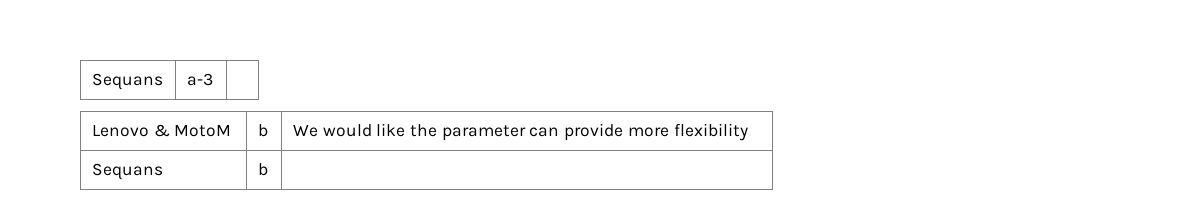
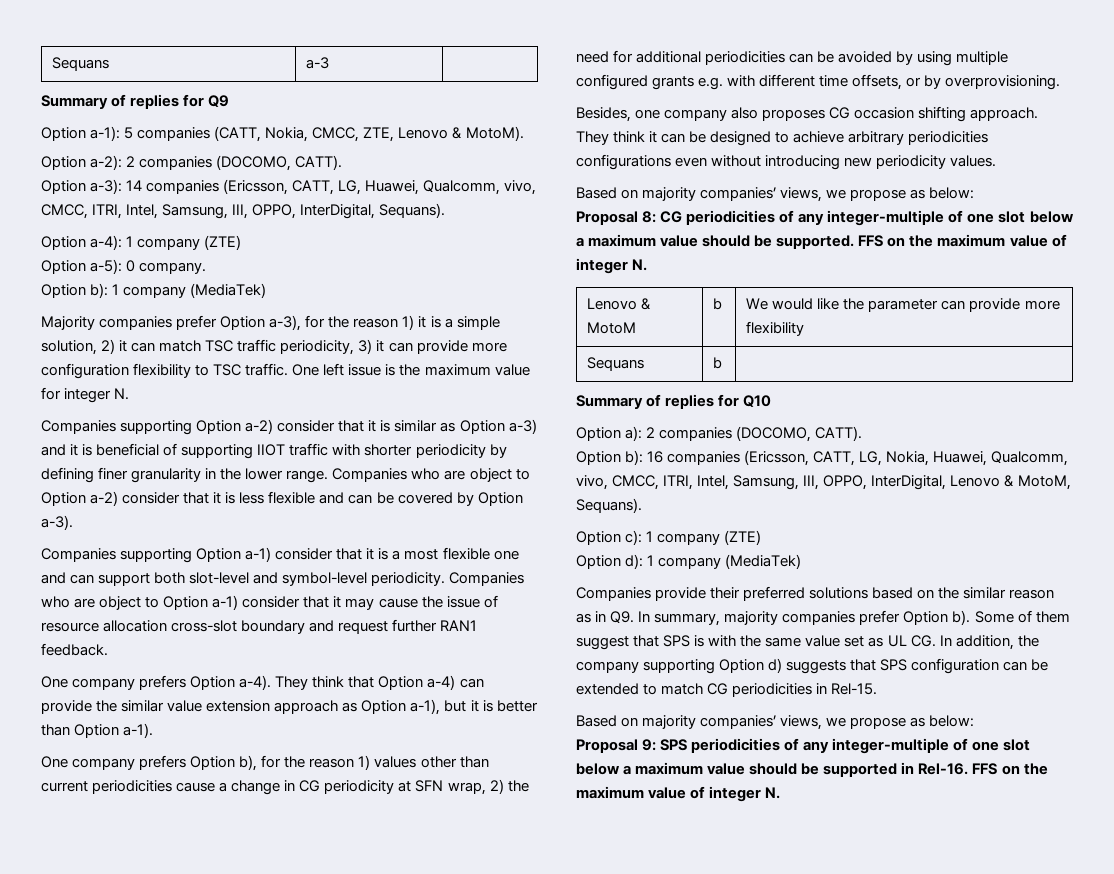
+ Summary of replies for Q9
+ Option a-1): 5 companies (CATT, Nokia, CMCC, ZTE, Lenovo & MotoM).
+ Option a-2): 2 companies (DOCOMO, CATT).
+ Option a-3): 14 companies (Ericsson, CATT, LG, Huawei, Qualcomm, vivo, CMCC, ITRI, Intel, Samsung, III, OPPO, InterDigital, Sequans).
+ Option a-4): 1 company (ZTE)
+ Option a-5): 0 company.
+ Option b): 1 company (MediaTek)
+ Majority companies prefer Option a-3), for the reason 1) it is a simple solution, 2) it can match TSC traffic periodicity, 3) it can provide more configuration flexibility to TSC traffic. One left issue is the maximum value for integer N.
+ Companies supporting Option a-2) consider that it is similar as Option a-3) and it is beneficial of supporting IIOT traffic with shorter periodicity by defining finer granularity in the lower range. Companies who are object to Option a-2) consider that it is less flexible and can be covered by Option a-3).
+ Companies supporting Option a-1) consider that it is a most flexible one and can support both slot-level and symbol-level periodicity. Companies who are object to Option a-1) consider that it may cause the issue of resource allocation cross-slot boundary and request further RAN1 feedback.
+ One company prefers Option a-4). They think that Option a-4) can provide the similar value extension approach as Option a-1), but it is better than Option a-1).
+ One company prefers Option b), for the reason 1) values other than current periodicities cause a change in CG periodicity at SFN wrap, 2) the need for additional periodicities can be avoided by using multiple configured grants e.g. with different time offsets, or by overprovisioning.
+ Besides, one company also proposes CG occasion shifting approach. They think it can be designed to achieve arbitrary periodicities configurations even without introducing new periodicity values.
+ Based on majority companies’ views, we propose as below:
+ Proposal 8: CG periodicities of any integer-multiple of one slot below a maximum value should be supported. FFS on the maximum value of integer N.
+ Summary of replies for Q10
+ Option a): 2 companies (DOCOMO, CATT).
+ Option b): 16 companies (Ericsson, CATT, LG, Nokia, Huawei, Qualcomm, vivo, CMCC, ITRI, Intel, Samsung, III, OPPO, InterDigital, Lenovo & MotoM, Sequans).
+ Option c): 1 company (ZTE)
+ Option d): 1 company (MediaTek)
+ Companies provide their preferred solutions based on the similar reason as in Q9. In summary, majority companies prefer Option b). Some of them suggest that SPS is with the same value set as UL CG. In addition, the company supporting Option d) suggests that SPS configuration can be extended to match CG periodicities in Rel-15.
+ Based on majority companies’ views, we propose as below:
+ Proposal 9: SPS periodicities of any integer-multiple of one slot below a maximum value should be supported in Rel-16. FFS on the maximum value of integer N.

